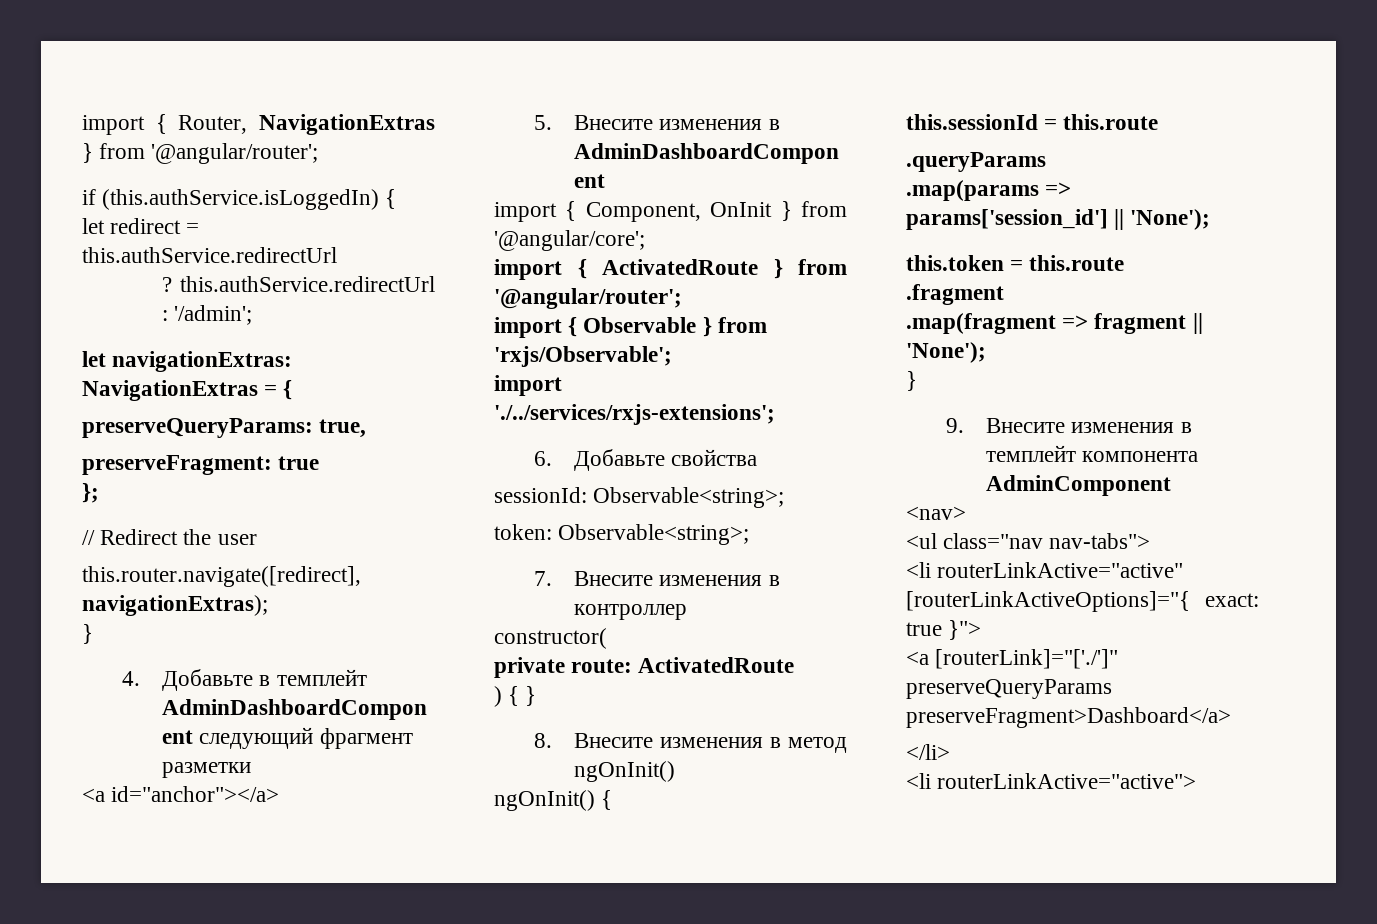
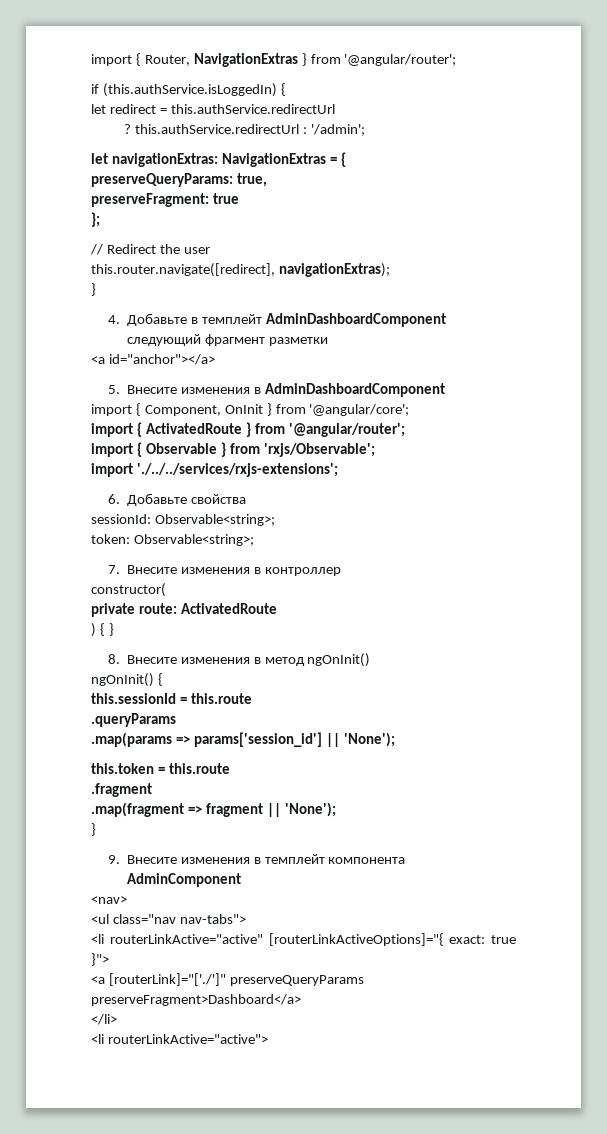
- import './../services/rxjs-extensions';
+ import './../../services/rxjs-extensions';

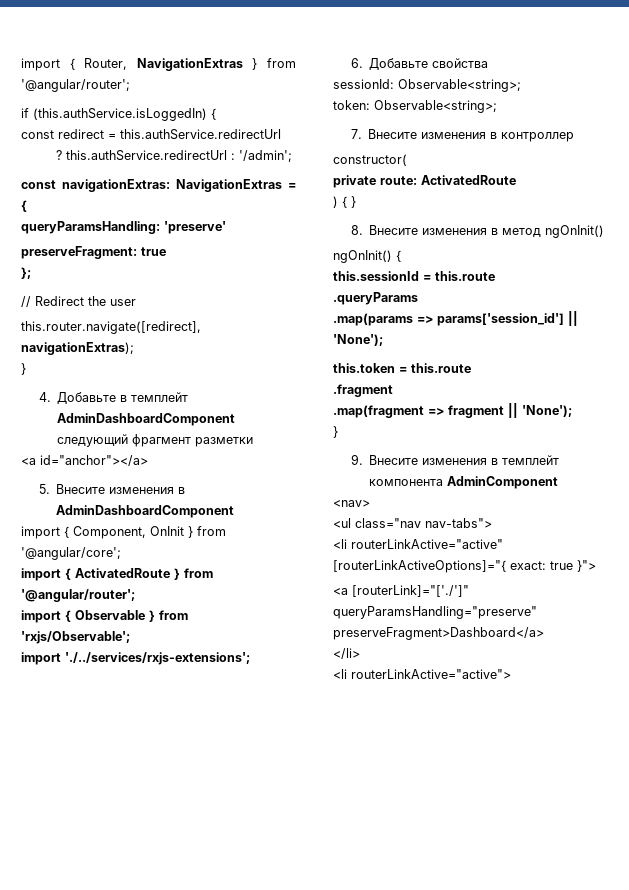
- let redirect = this.authService.redirectUrl
+ const redirect = this.authService.redirectUrl
- let navigationExtras: NavigationExtras = {
+ const navigationExtras: NavigationExtras = {
- preserveQueryParams: true,
+ queryParamsHandling: 'preserve'
- import './../../services/rxjs-extensions';
+ import './../services/rxjs-extensions';
- <a [routerLink]="['./']" preserveQueryParams preserveFragment>Dashboard</a>
+ <a [routerLink]="['./']" queryParamsHandling="preserve" preserveFragment>Dashboard</a>

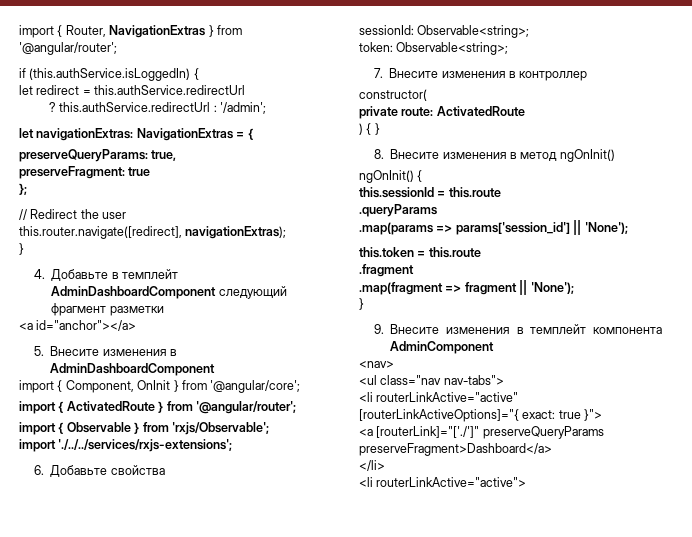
- const redirect = this.authService.redirectUrl
+ let redirect = this.authService.redirectUrl
- const navigationExtras: NavigationExtras = {
+ let navigationExtras: NavigationExtras = {
- queryParamsHandling: 'preserve'
+ preserveQueryParams: true,
- import './../services/rxjs-extensions';
+ import './../../services/rxjs-extensions';
- <a [routerLink]="['./']" queryParamsHandling="preserve" preserveFragment>Dashboard</a>
+ <a [routerLink]="['./']" preserveQueryParams preserveFragment>Dashboard</a>

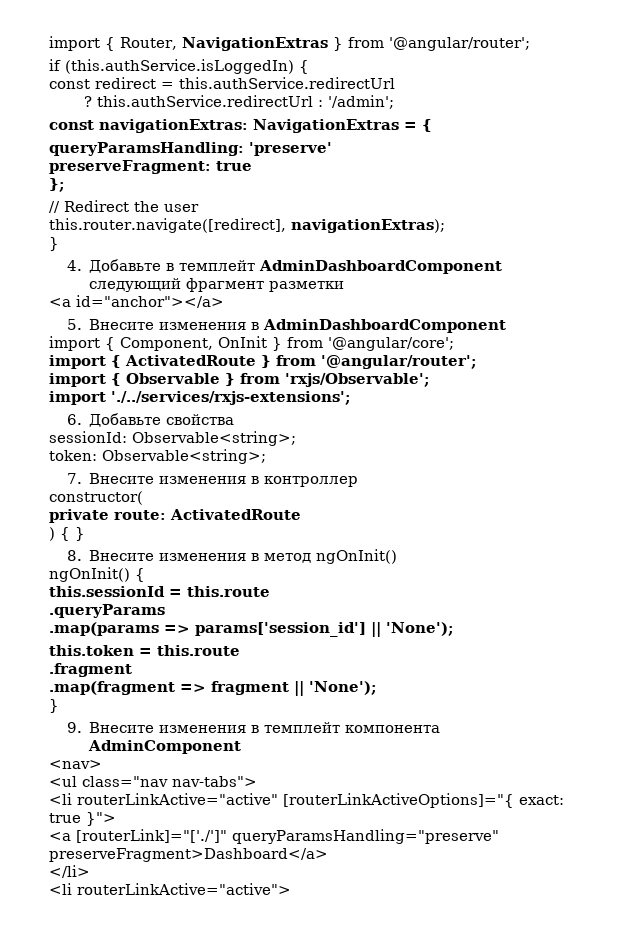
- let redirect = this.authService.redirectUrl
+ const redirect = this.authService.redirectUrl
- let navigationExtras: NavigationExtras = {
+ const navigationExtras: NavigationExtras = {
- preserveQueryParams: true,
+ queryParamsHandling: 'preserve'
- import './../../services/rxjs-extensions';
+ import './../services/rxjs-extensions';
- <a [routerLink]="['./']" preserveQueryParams preserveFragment>Dashboard</a>
+ <a [routerLink]="['./']" queryParamsHandling="preserve" preserveFragment>Dashboard</a>

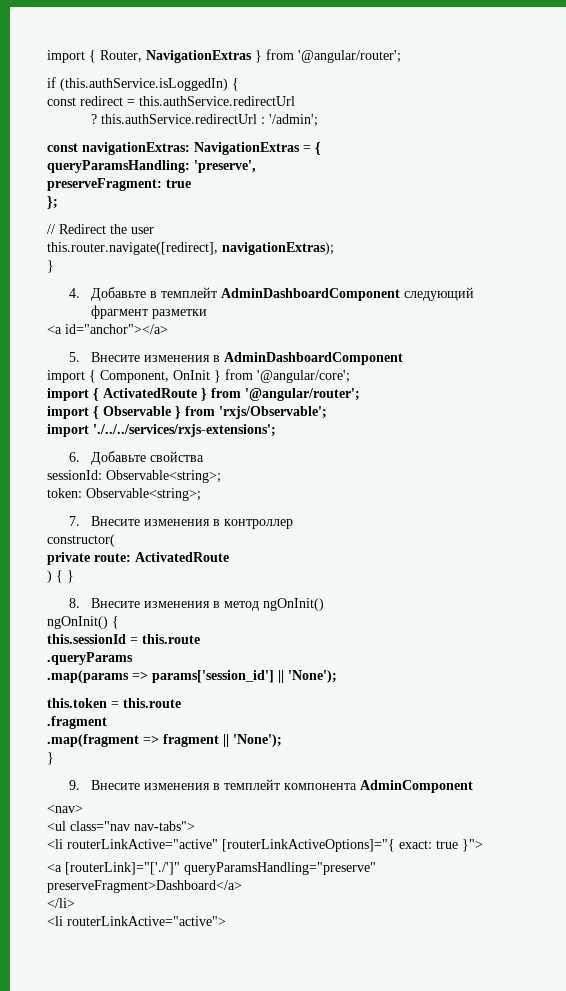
- queryParamsHandling: 'preserve'
+ queryParamsHandling: 'preserve',
- import './../services/rxjs-extensions';
+ import './../../services/rxjs-extensions';

